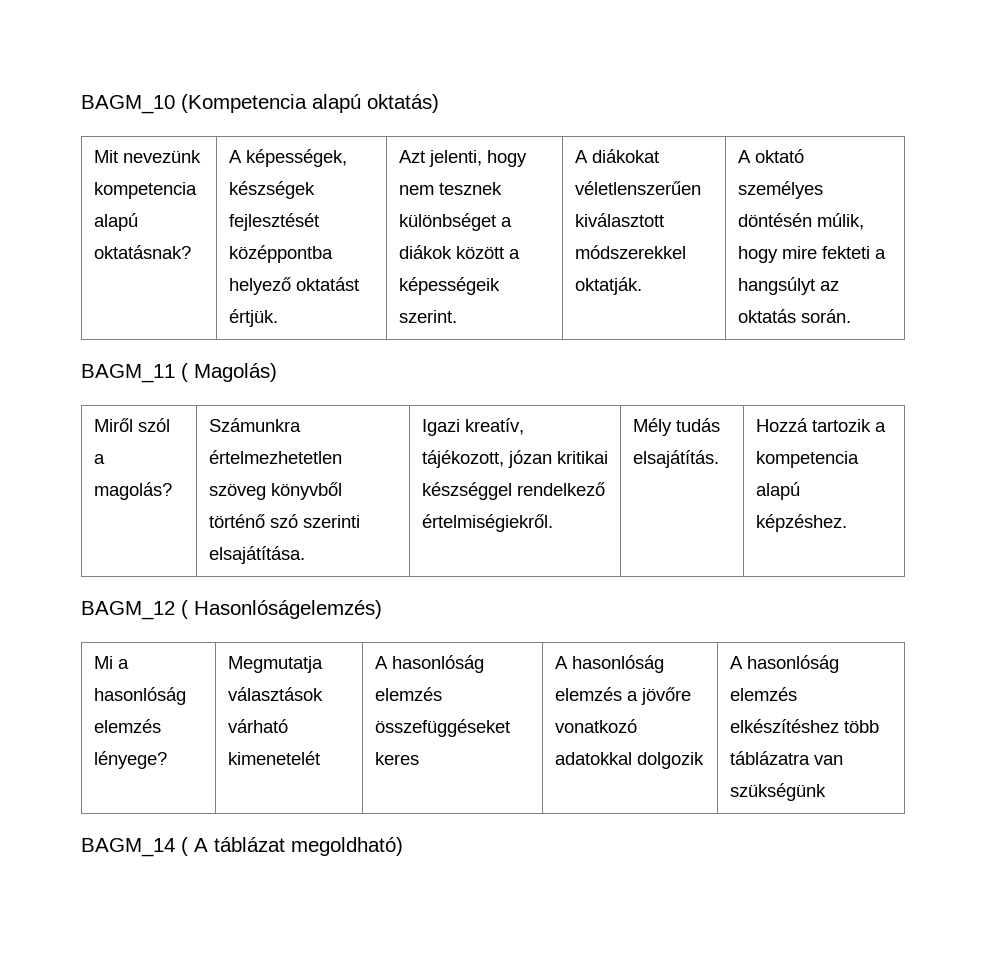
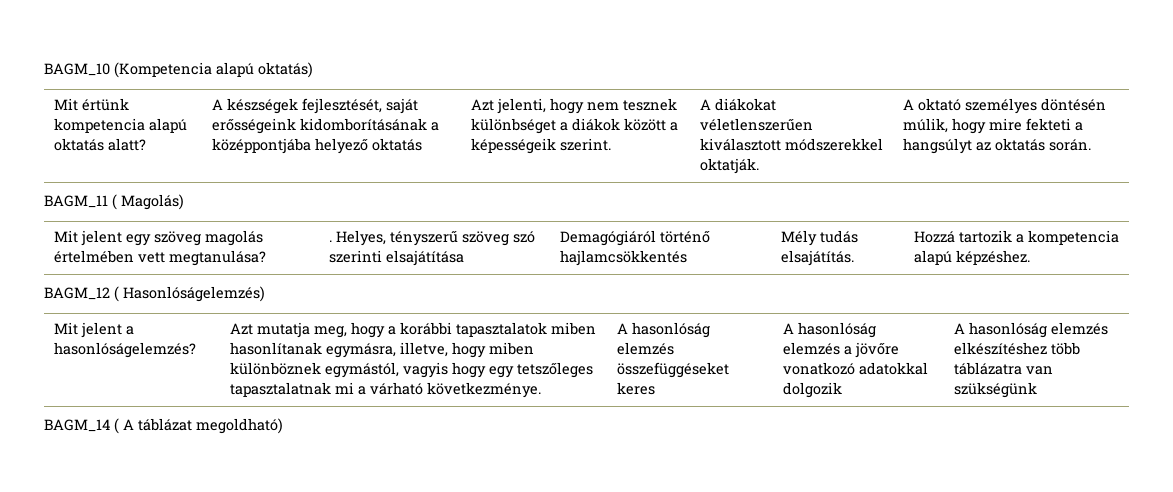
- Mit nevezünk kompetencia alapú oktatásnak? | A képességek, készségek fejlesztését középpontba helyező oktatást értjük.
+ Mit értünk kompetencia alapú oktatás alatt? | A készségek fejlesztését, saját erősségeink kidomborításának a középpontjába helyező oktatás
- Miről szól a magolás? | Számunkra értelmezhetetlen szöveg könyvből történő szó szerinti elsajátítása. | Igazi kreatív, tájékozott, józan kritikai készséggel rendelkező értelmiségiekről. | Mély tudás elsajátítás. | Hozzá tartozik a kompetencia alapú képzéshez.
+ Mit jelent egy szöveg magolás értelmében vett megtanulása? | . Helyes, tényszerű szöveg szó szerinti elsajátítása | Demagógiáról történő hajlamcsökkentés | Mély tudás elsajátítás. | Hozzá tartozik a kompetencia alapú képzéshez.
- Mi a hasonlóság elemzés lényege? | Megmutatja választások várható kimenetelét
+ Mit jelent a hasonlóságelemzés? | Azt mutatja meg, hogy a korábbi tapasztalatok miben hasonlítanak egymásra, illetve, hogy miben különböznek egymástól, vagyis hogy egy tetszőleges tapasztalatnak mi a várható következménye.

